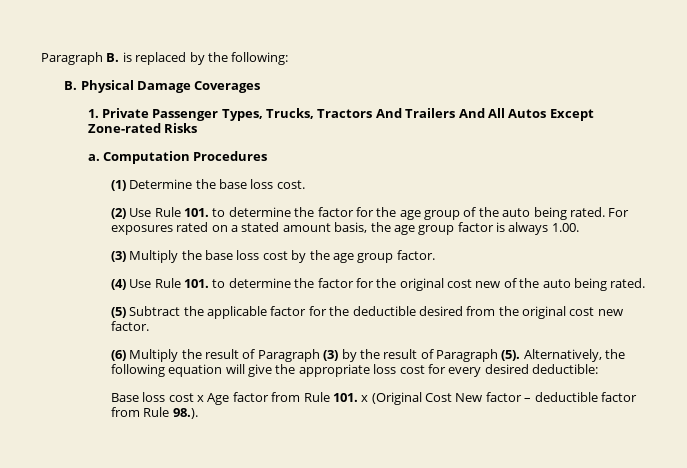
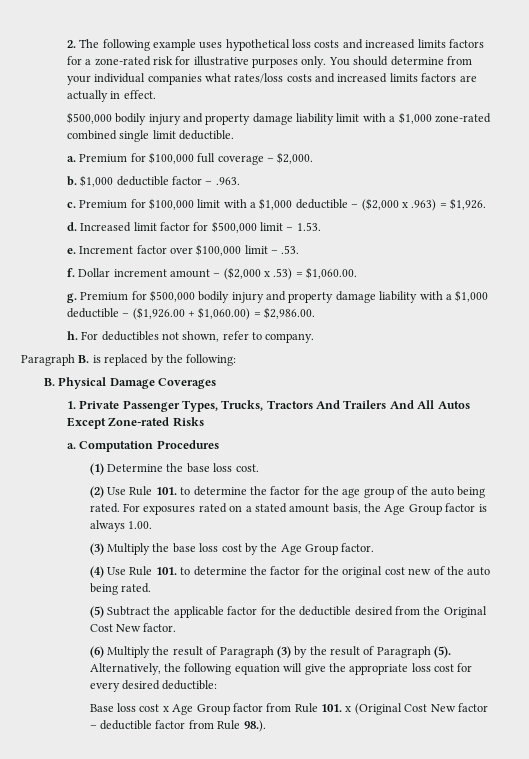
+ 2. The following example uses hypothetical loss costs and increased limits factors for a zone-rated risk for illustrative purposes only. You should determine from your individual companies what rates/loss costs and increased limits factors are actually in effect.
+ $500,000 bodily injury and property damage liability limit with a $1,000 zone-rated combined single limit deductible.
+ a. Premium for $100,000 full coverage – $2,000.
+ b. $1,000 deductible factor – .963.
+ c. Premium for $100,000 limit with a $1,000 deductible – ($2,000 x .963) = $1,926.
+ d. Increased limit factor for $500,000 limit – 1.53.
+ e. Increment factor over $100,000 limit – .53.
+ f. Dollar increment amount – ($2,000 x .53) = $1,060.00.
+ g. Premium for $500,000 bodily injury and property damage liability with a $1,000 deductible – ($1,926.00 + $1,060.00) = $2,986.00.
+ h. For deductibles not shown, refer to company.
- For exposures rated on a stated amount basis, the age group factor is always 1.00.
+ For exposures rated on a stated amount basis, the Age Group factor is always 1.00.
- (3) Multiply the base loss cost by the age group factor.
+ (3) Multiply the base loss cost by the Age Group factor.
- (5) Subtract the applicable factor for the deductible desired from the original cost new factor.
+ (5) Subtract the applicable factor for the deductible desired from the Original Cost New factor.
- Base loss cost x Age factor from Rule 101. x (Original Cost New factor – deductible factor from Rule 98.).
+ Base loss cost x Age Group factor from Rule 101. x (Original Cost New factor – deductible factor from Rule 98.).

